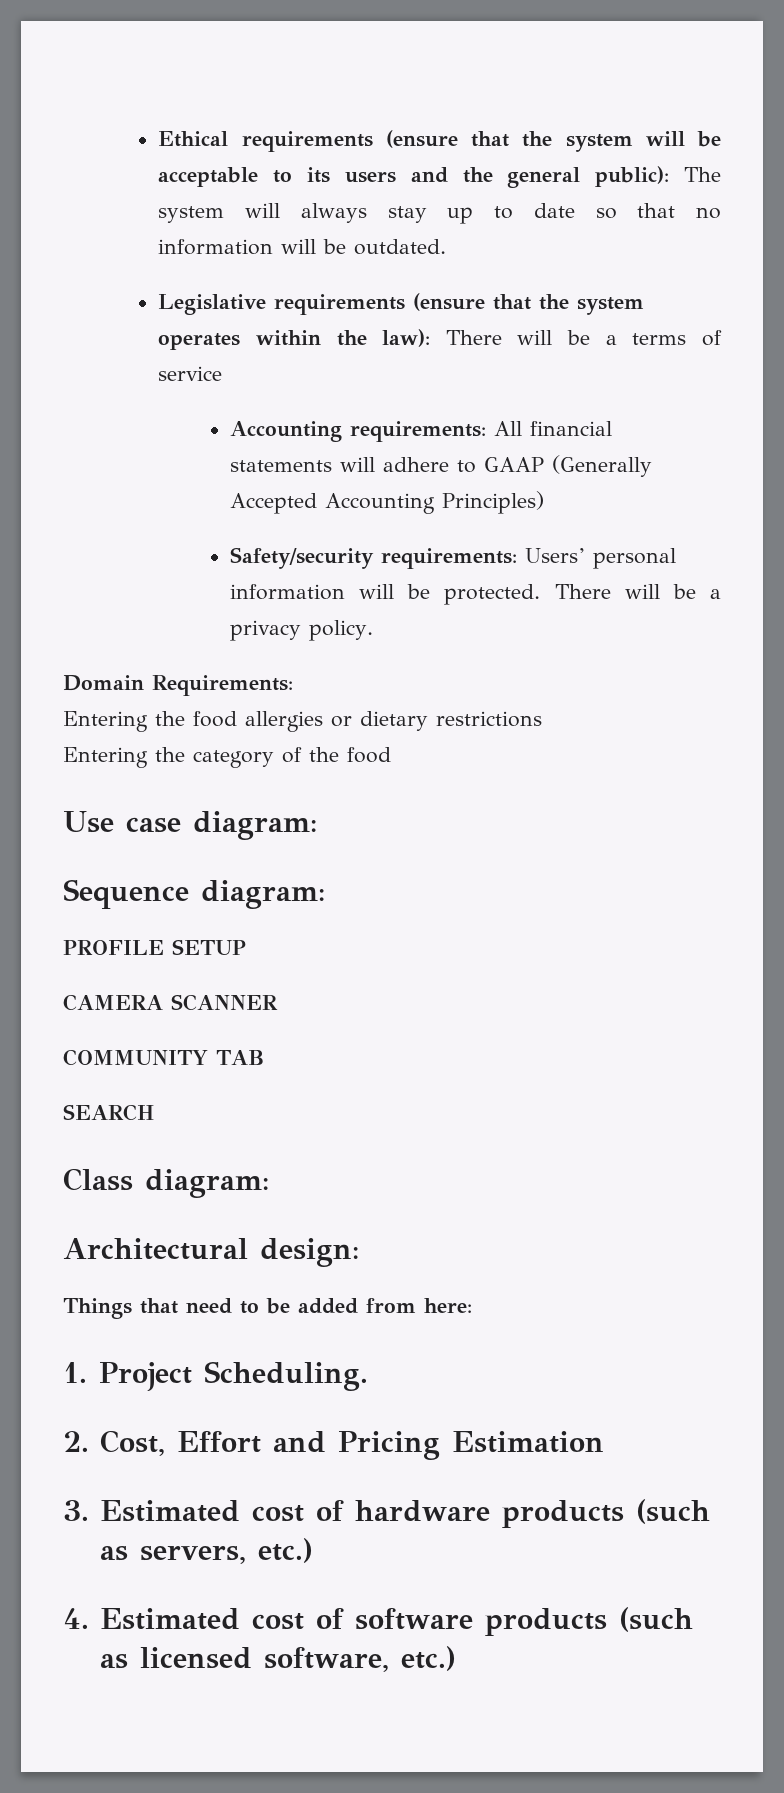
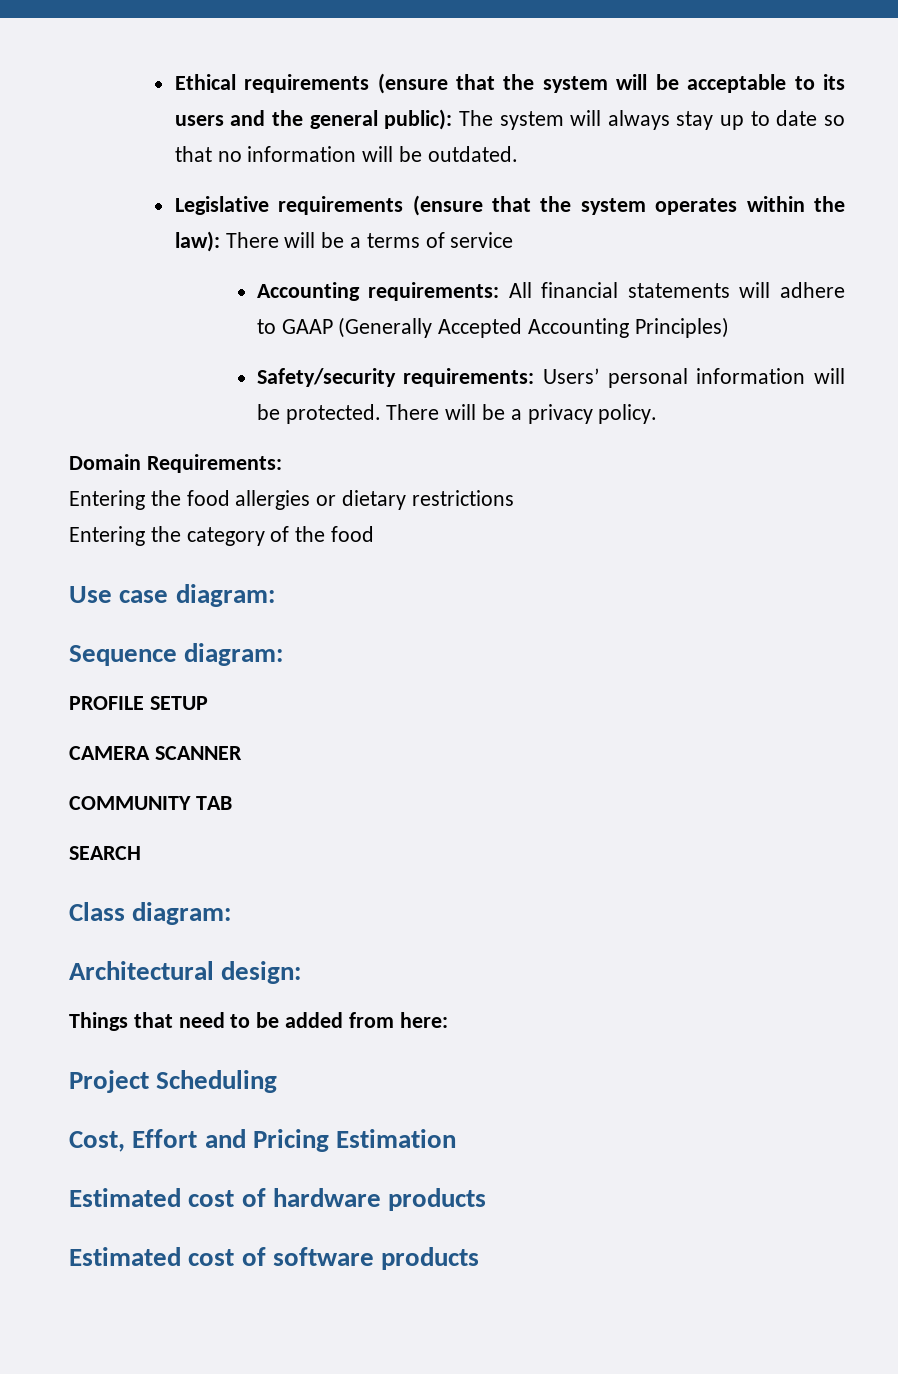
- 1. Project Scheduling.
- 2. Cost, Effort and Pricing Estimation
+ Project Scheduling
+ Cost, Effort and Pricing Estimation
- 3. Estimated cost of hardware products (such as servers, etc.)
- 4. Estimated cost of software products (such as licensed software, etc.)
+ Estimated cost of hardware products
+ Estimated cost of software products

